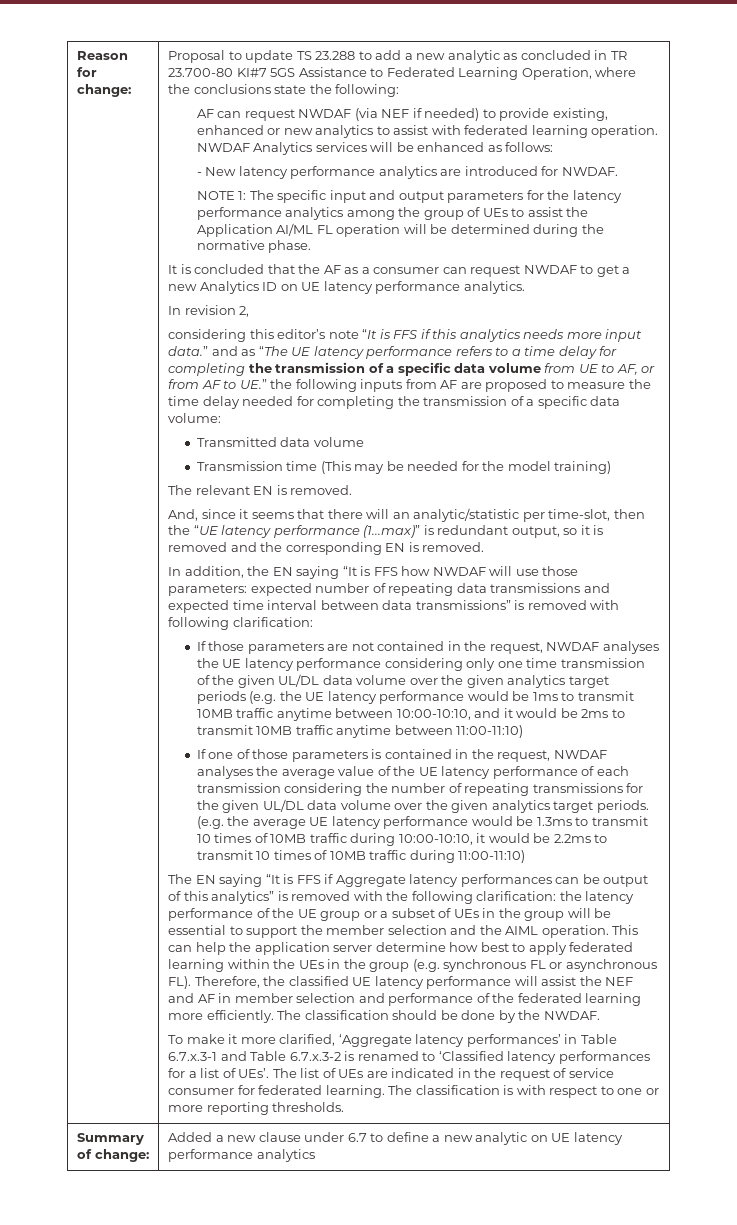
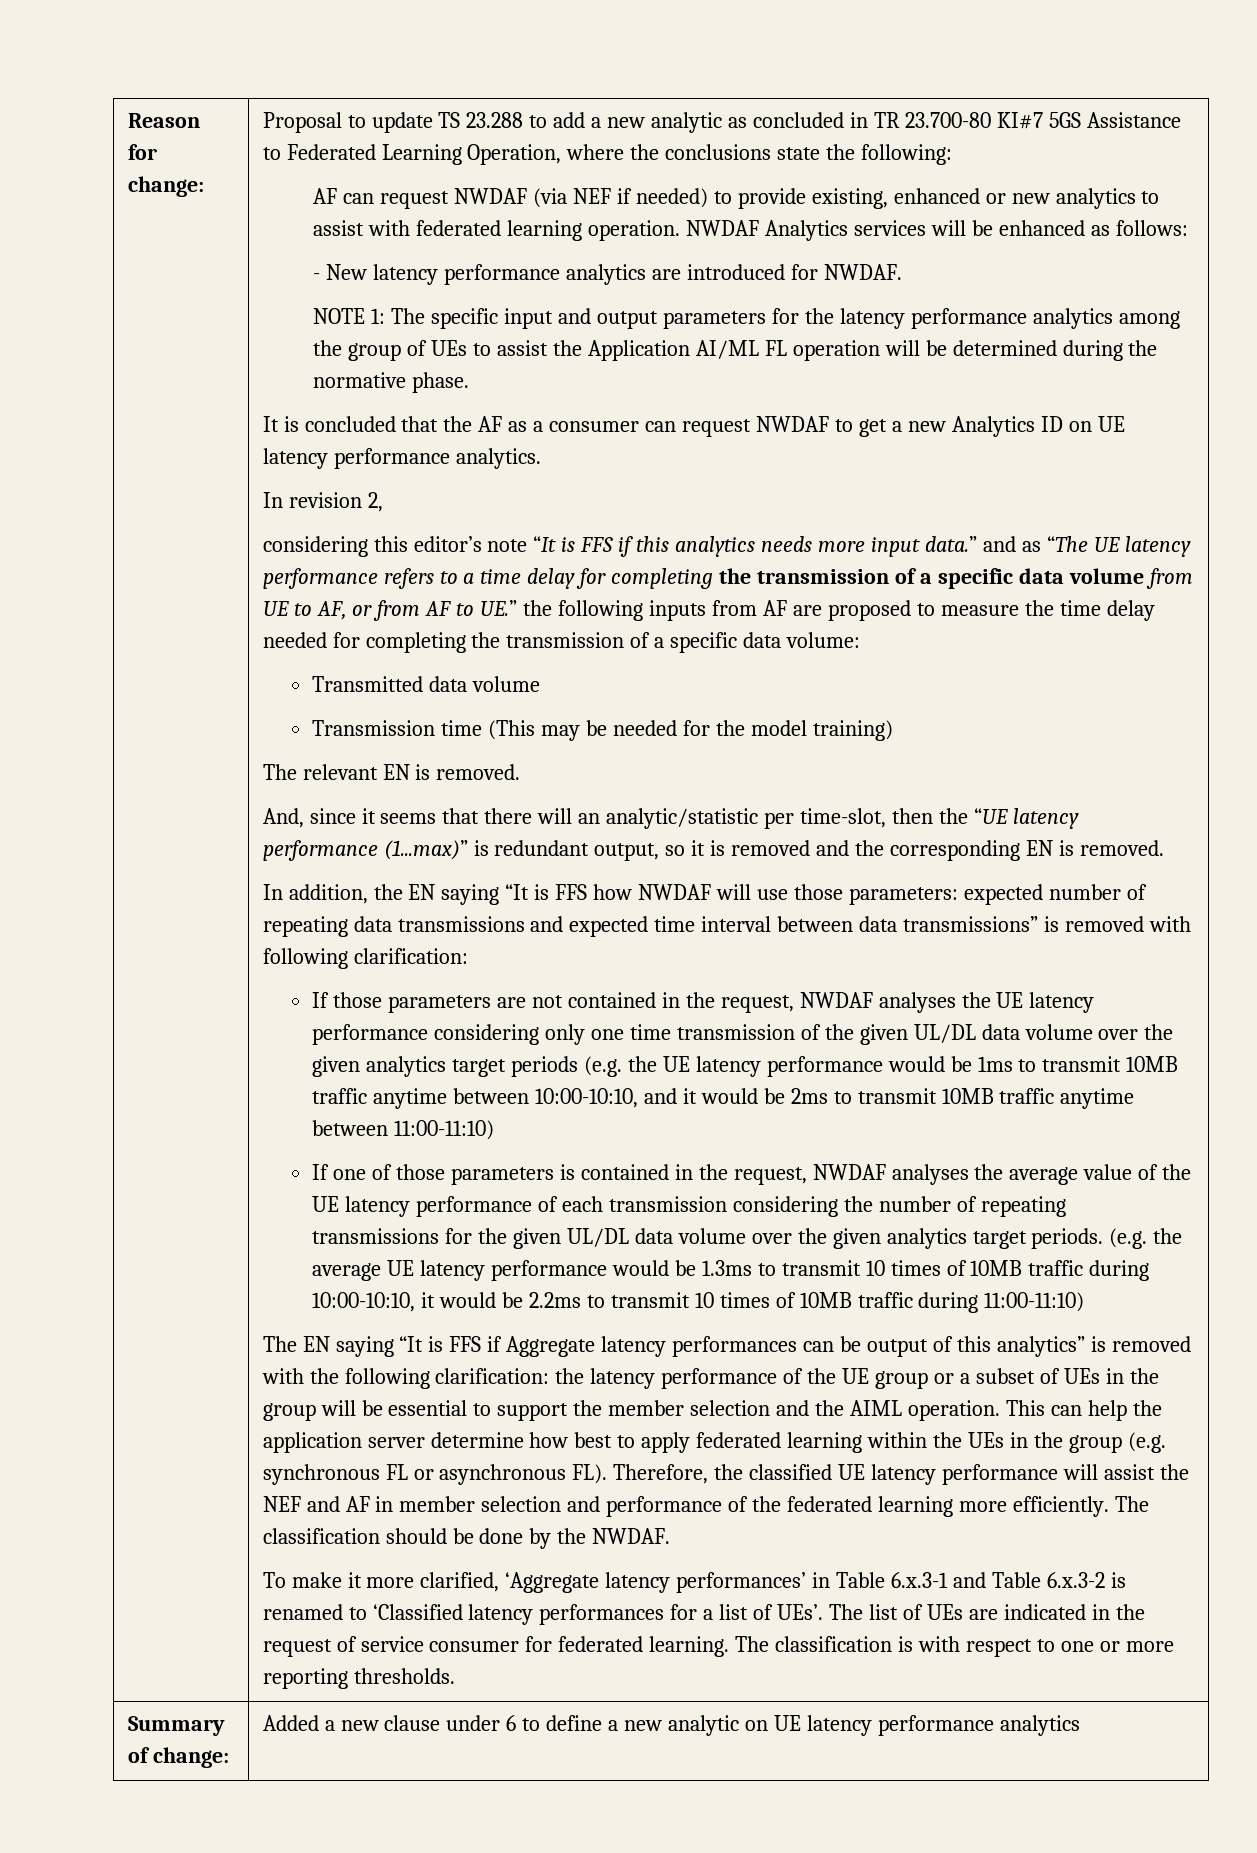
- To make it more clarified, ‘Aggregate latency performances’ in Table 6.7.x.3-1 and Table 6.7.x.3-2 is renamed to ‘Classified latency performances for a list of UEs’.
+ To make it more clarified, ‘Aggregate latency performances’ in Table 6.x.3-1 and Table 6.x.3-2 is renamed to ‘Classified latency performances for a list of UEs’.
- Summary of change: | Added a new clause under 6.7 to define a new analytic on UE latency performance analytics
+ Summary of change: | Added a new clause under 6 to define a new analytic on UE latency performance analytics

